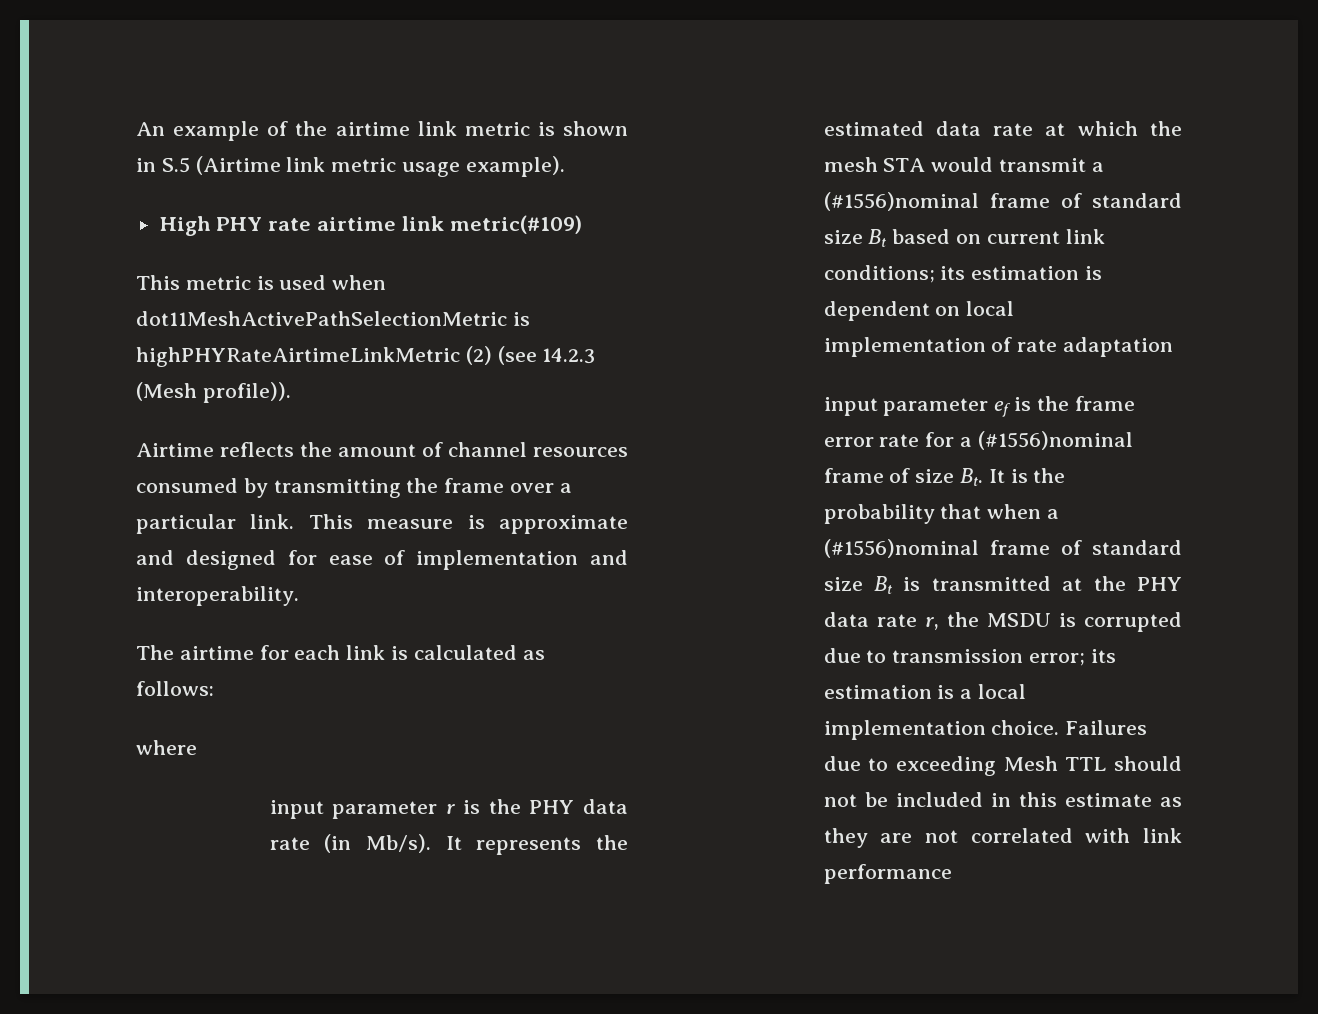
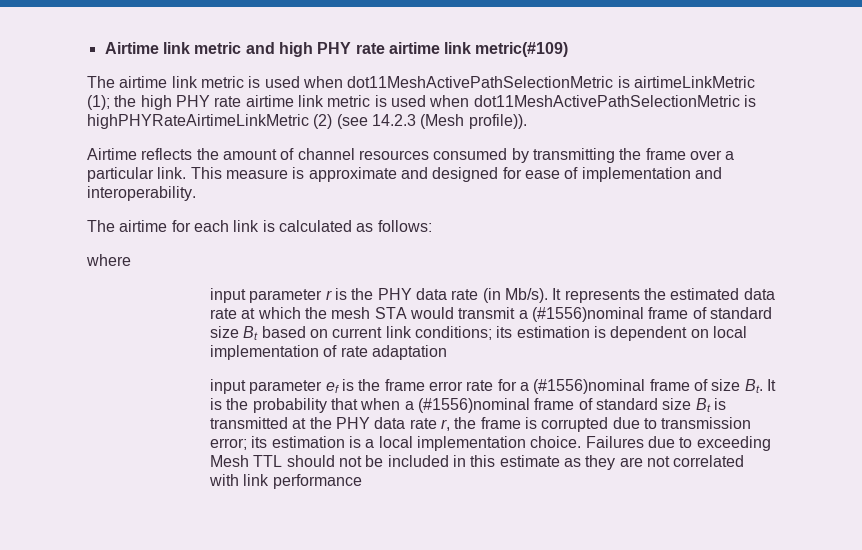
- An example of the airtime link metric is shown in S.5 (Airtime link metric usage example).
- High PHY rate airtime link metric(#109)
+ Airtime link metric and high PHY rate airtime link metric(#109)
- This metric is used when dot11MeshActivePathSelectionMetric is highPHYRateAirtimeLinkMetric (2) (see 14.2.3 (Mesh profile)).
+ The airtime link metric is used when dot11MeshActivePathSelectionMetric is airtimeLinkMetric (1); the high PHY rate airtime link metric is used when dot11MeshActivePathSelectionMetric is highPHYRateAirtimeLinkMetric (2) (see 14.2.3 (Mesh profile)).
- input parameter ef is the frame error rate for a (#1556)nominal frame of size Bt. It is the probability that when a (#1556)nominal frame of standard size Bt is transmitted at the PHY data rate r, the MSDU is corrupted due to transmission error; its estimation is a local implementation choice.
+ input parameter ef is the frame error rate for a (#1556)nominal frame of size Bt. It is the probability that when a (#1556)nominal frame of standard size Bt is transmitted at the PHY data rate r, the frame is corrupted due to transmission error; its estimation is a local implementation choice.

